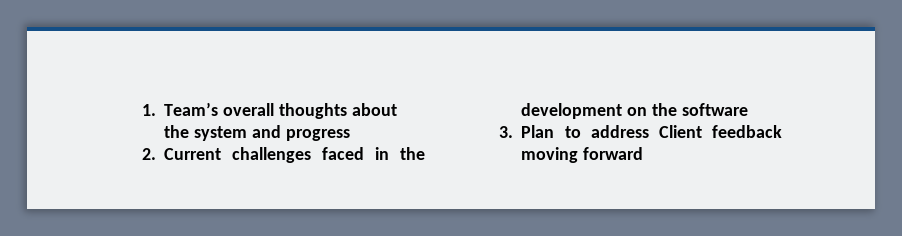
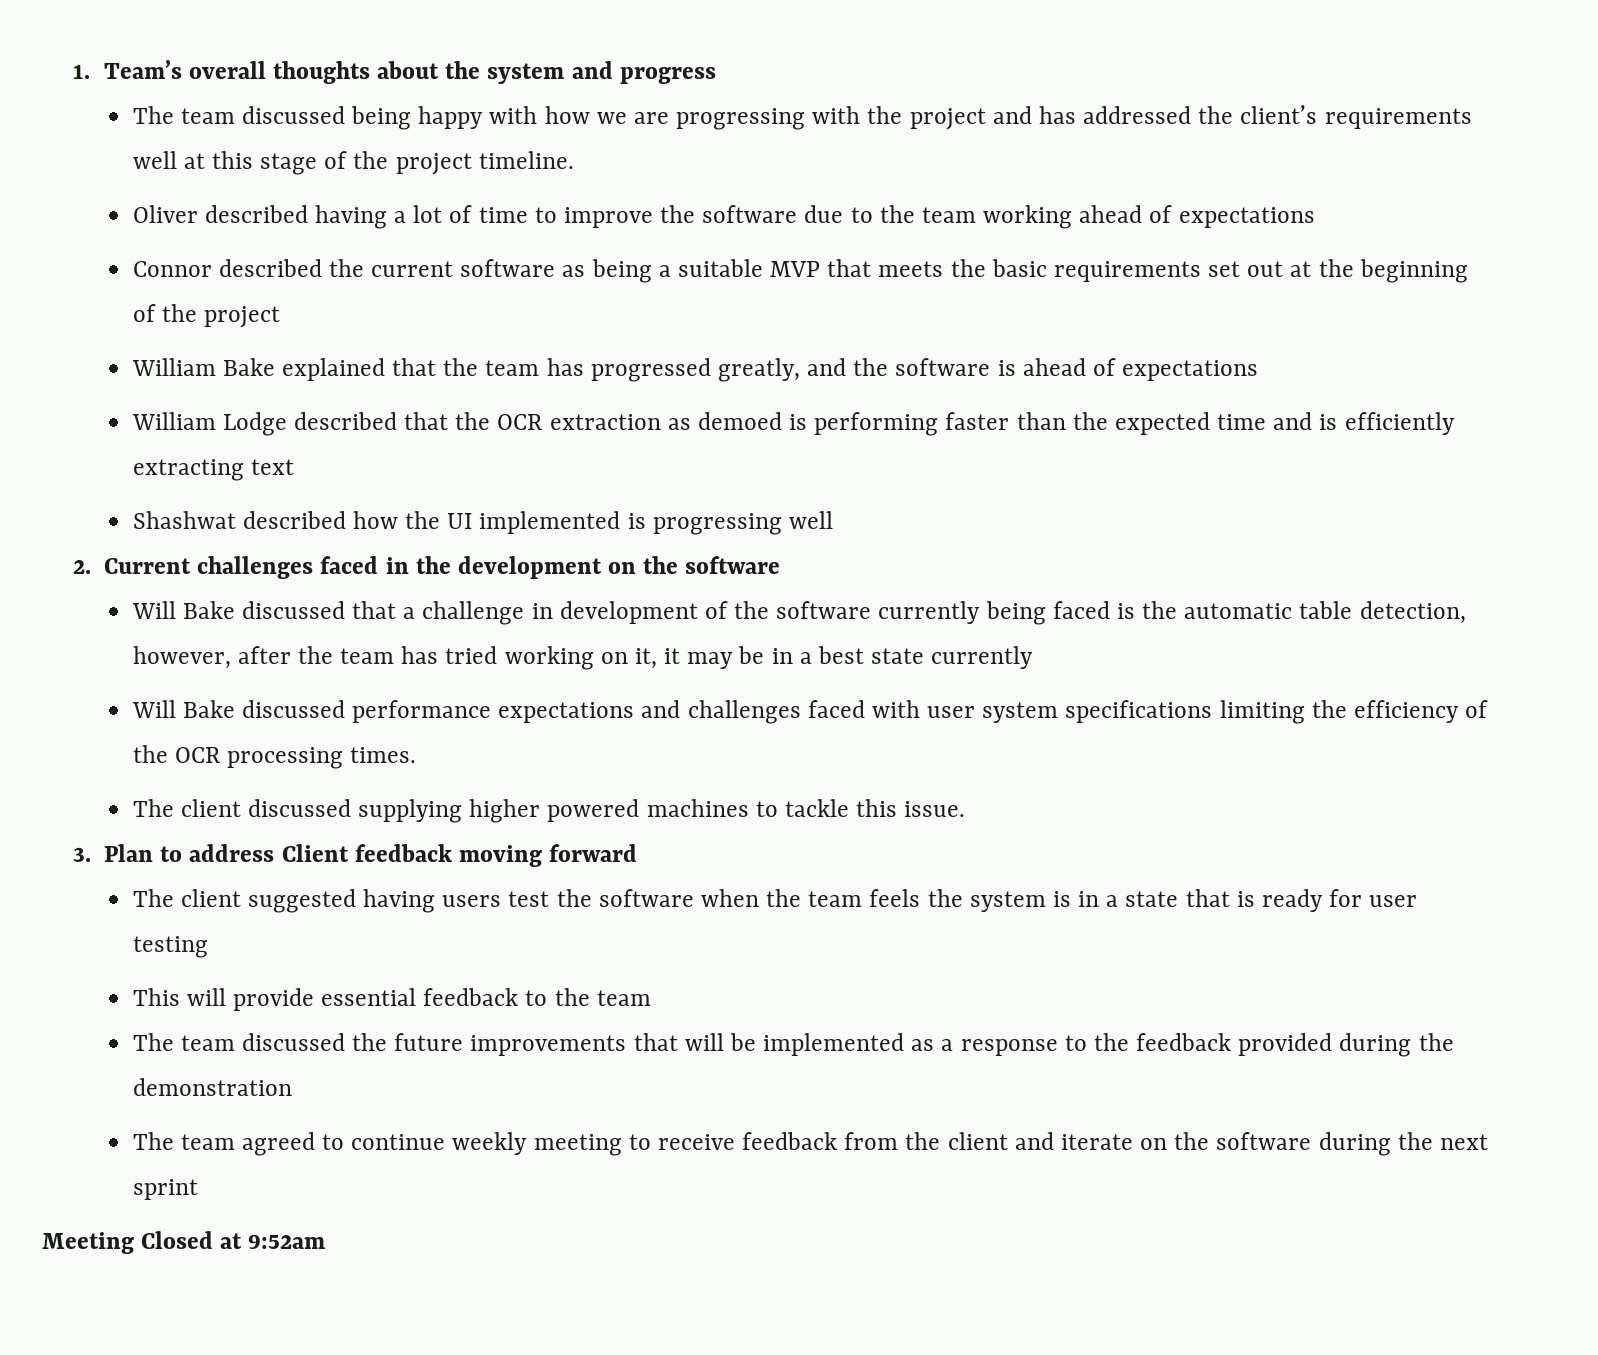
+ The team discussed being happy with how we are progressing with the project and has addressed the client’s requirements well at this stage of the project timeline.
+ Oliver described having a lot of time to improve the software due to the team working ahead of expectations
+ Connor described the current software as being a suitable MVP that meets the basic requirements set out at the beginning of the project
+ William Bake explained that the team has progressed greatly, and the software is ahead of expectations
+ William Lodge described that the OCR extraction as demoed is performing faster than the expected time and is efficiently extracting text
+ Shashwat described how the UI implemented is progressing well
+ Will Bake discussed that a challenge in development of the software currently being faced is the automatic table detection, however, after the team has tried working on it, it may be in a best state currently
+ Will Bake discussed performance expectations and challenges faced with user system specifications limiting the efficiency of the OCR processing times.
+ The client discussed supplying higher powered machines to tackle this issue.
+ The client suggested having users test the software when the team feels the system is in a state that is ready for user testing
+ This will provide essential feedback to the team
+ The team discussed the future improvements that will be implemented as a response to the feedback provided during the demonstration
+ The team agreed to continue weekly meeting to receive feedback from the client and iterate on the software during the next sprint
+ Meeting Closed at 9:52am

